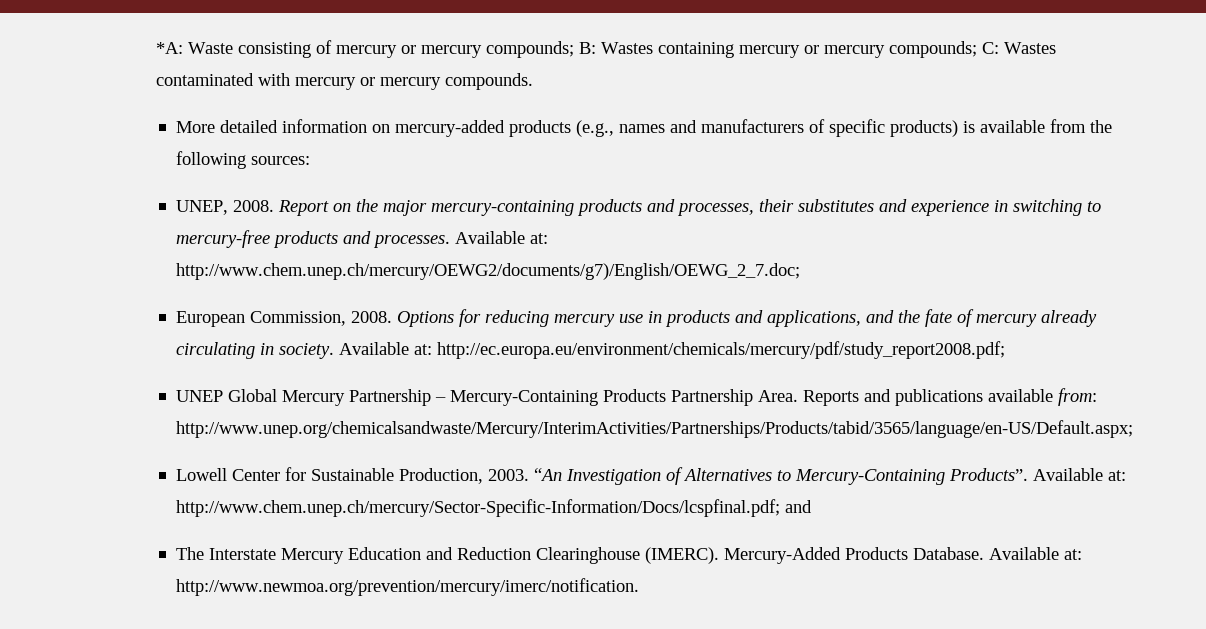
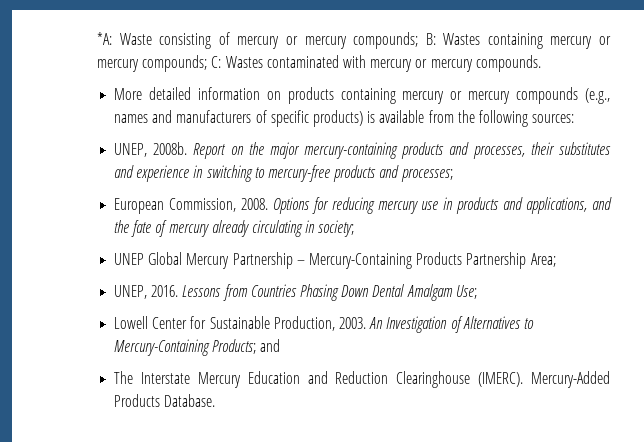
- More detailed information on mercury-added products (e.g., names and manufacturers of specific products) is available from the following sources:
+ More detailed information on products containing mercury or mercury compounds (e.g., names and manufacturers of specific products) is available from the following sources:
- UNEP, 2008.
+ UNEP, 2008b.
- Report on the major mercury-containing products and processes, their substitutes and experience in switching to mercury-free products and processes. Available at: http://www.chem.unep.ch/mercury/OEWG2/documents/g7)/English/OEWG_2_7.doc;
+ Report on the major mercury-containing products and processes, their substitutes and experience in switching to mercury-free products and processes;
- Options for reducing mercury use in products and applications, and the fate of mercury already circulating in society. Available at: http://ec.europa.eu/environment/chemicals/mercury/pdf/study_report2008.pdf;
+ Options for reducing mercury use in products and applications, and the fate of mercury already circulating in society;
- UNEP Global Mercury Partnership – Mercury-Containing Products Partnership Area. Reports and publications available from: http://www.unep.org/chemicalsandwaste/Mercury/InterimActivities/Partnerships/Products/tabid/3565/language/en-US/Default.aspx;
+ UNEP Global Mercury Partnership – Mercury-Containing Products Partnership Area;
+ UNEP, 2016. Lessons from Countries Phasing Down Dental Amalgam Use;
- “An Investigation of Alternatives to Mercury-Containing Products”. Available at: http://www.chem.unep.ch/mercury/Sector-Specific-Information/Docs/lcspfinal.pdf; and
+ An Investigation of Alternatives to Mercury-Containing Products; and
- Available at: http://www.newmoa.org/prevention/mercury/imerc/notification.

